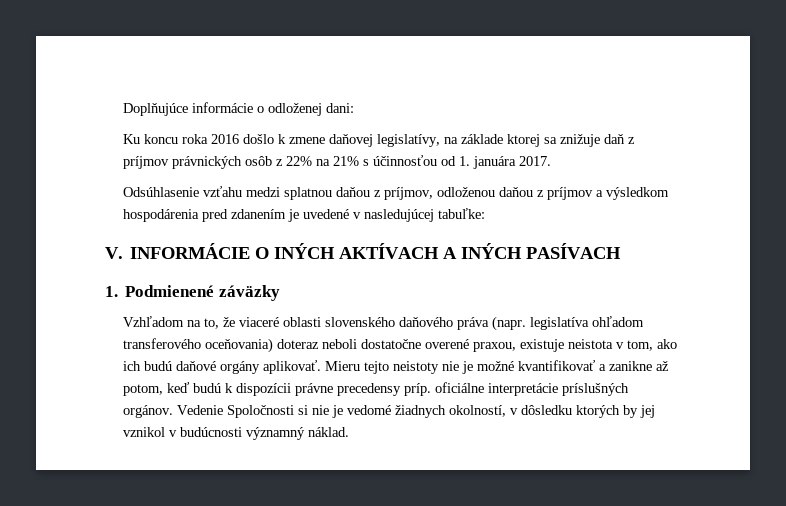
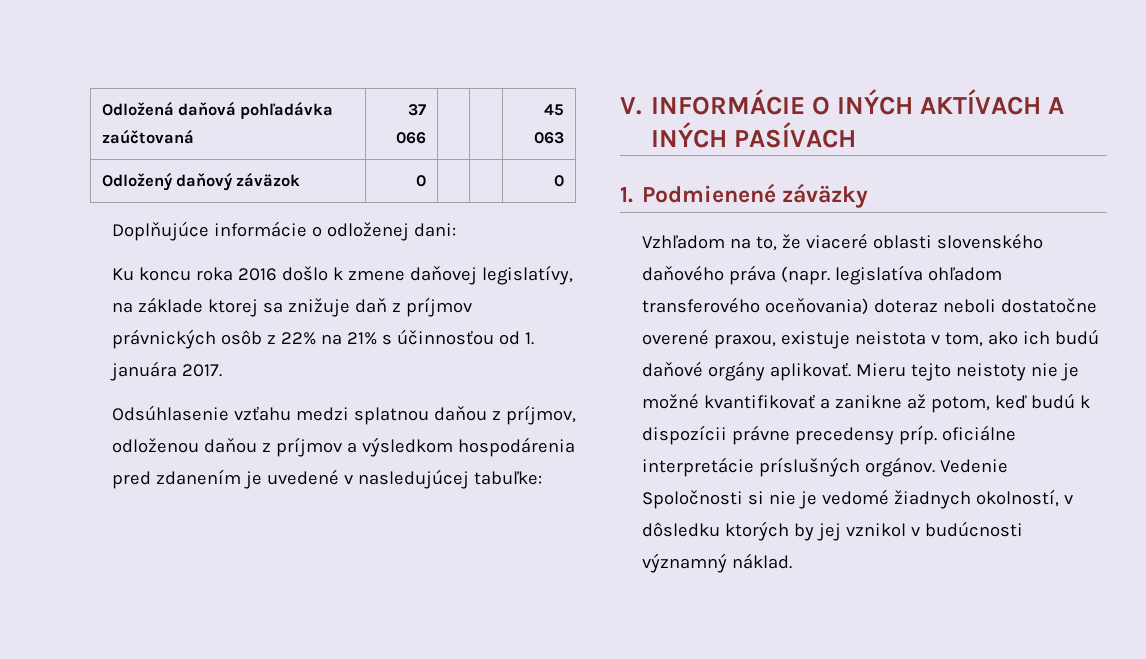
+ Odložená daňová pohľadávka zaúčtovaná | 37 066 | | | 45 063
+ Odložený daňový záväzok | 0 | | | 0

